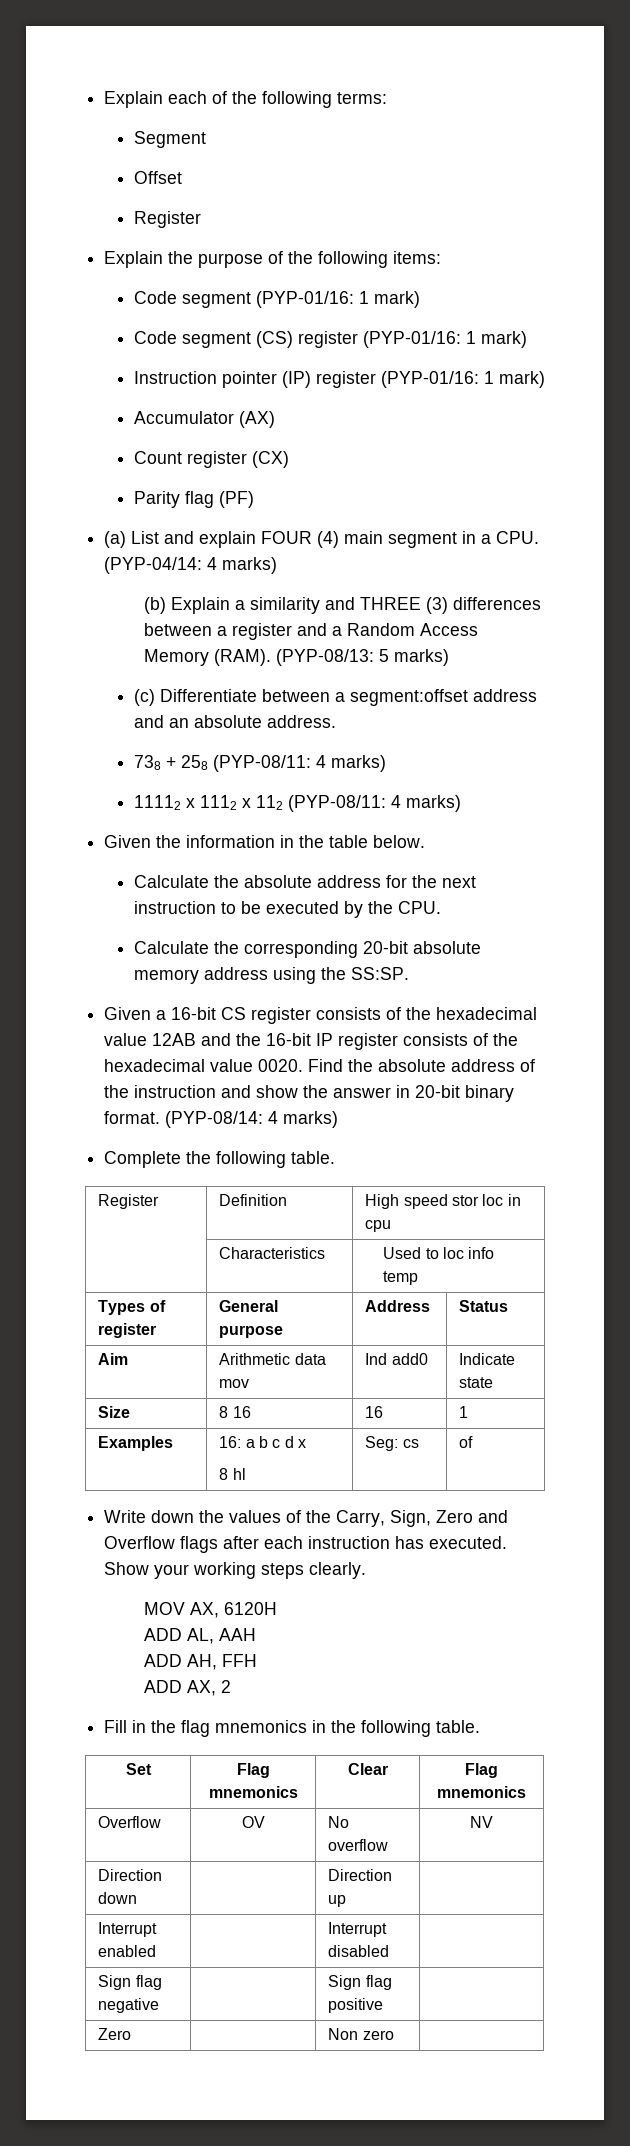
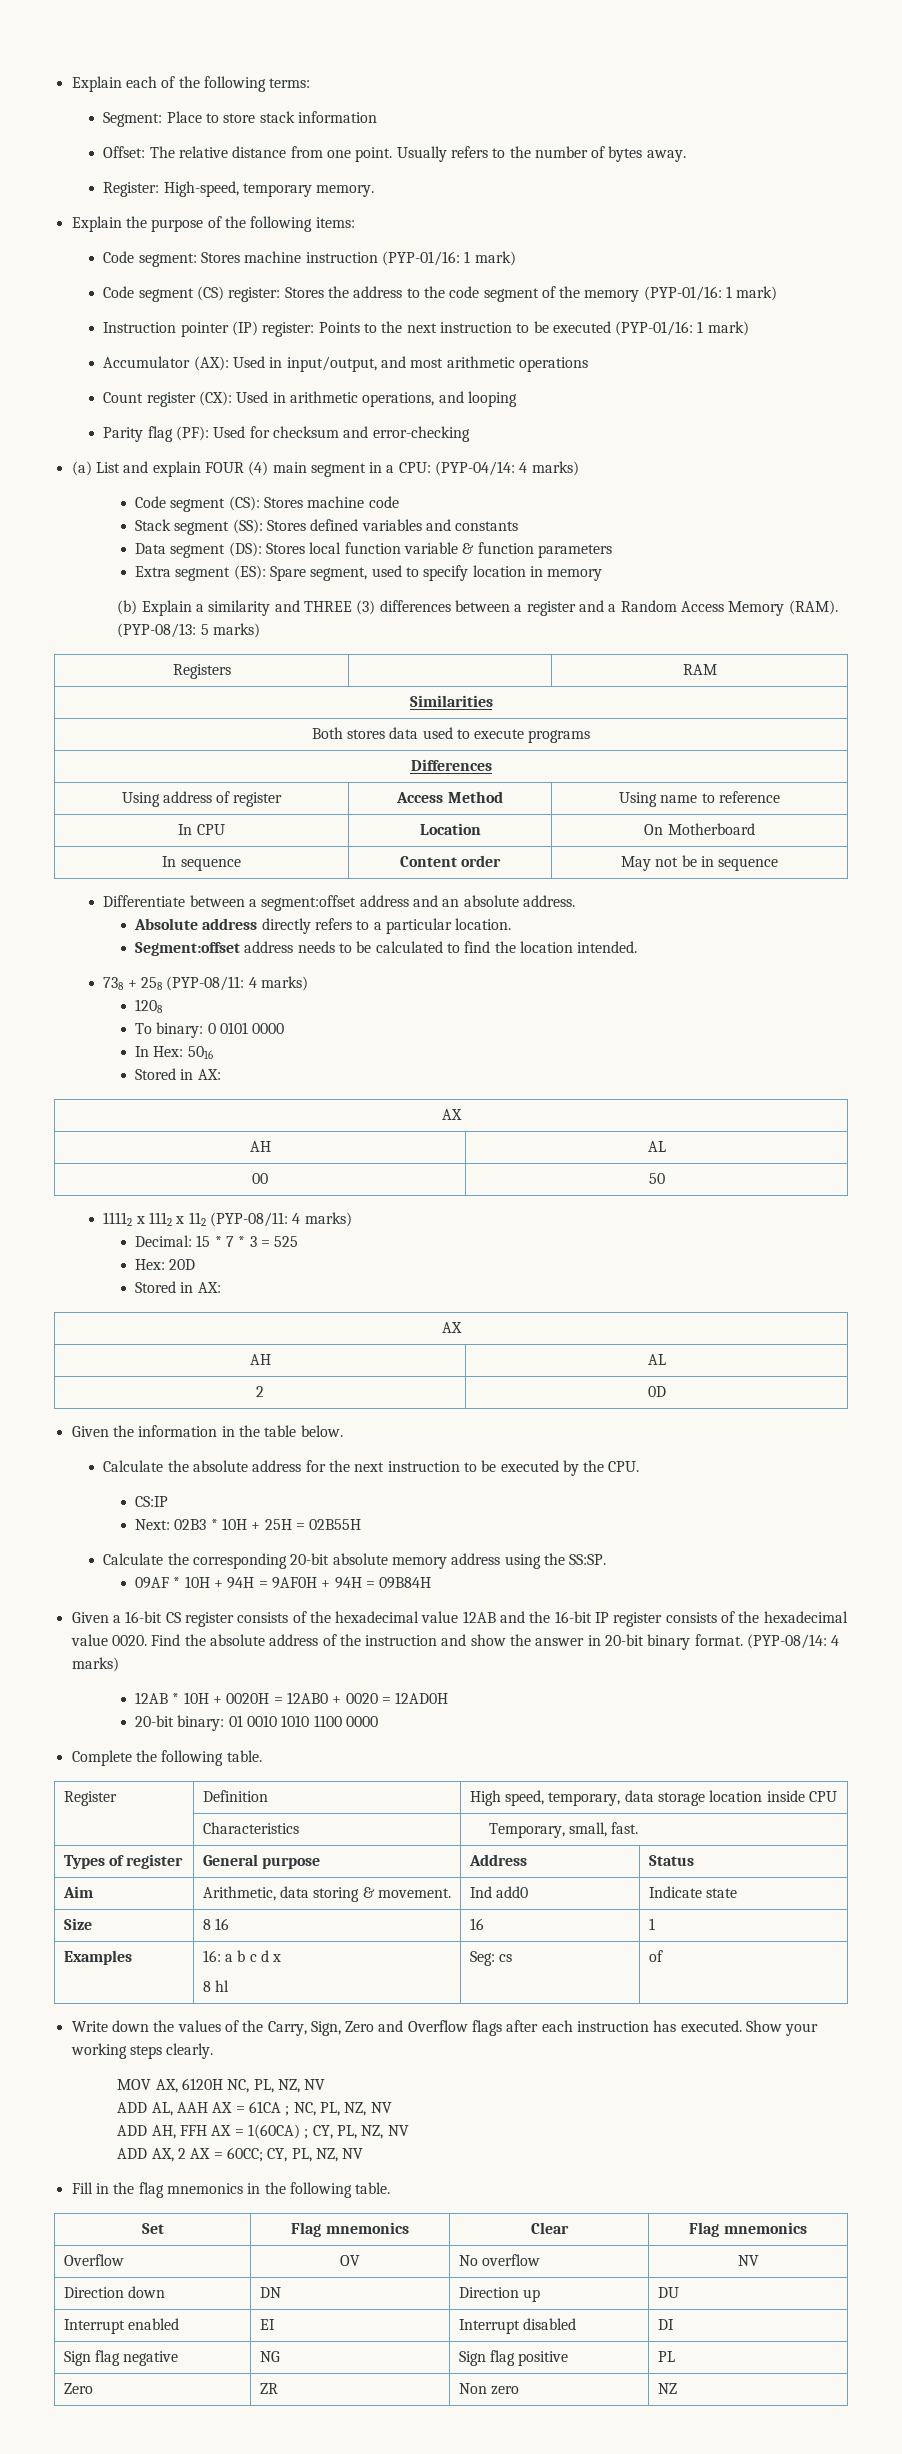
- Segment
- Offset
- Register
+ Segment: Place to store stack information
+ Offset: The relative distance from one point. Usually refers to the number of bytes away.
+ Register: High-speed, temporary memory.
- Code segment (PYP-01/16: 1 mark)
+ Code segment: Stores machine instruction (PYP-01/16: 1 mark)
- Code segment (CS) register (PYP-01/16: 1 mark)
+ Code segment (CS) register: Stores the address to the code segment of the memory (PYP-01/16: 1 mark)
- Instruction pointer (IP) register (PYP-01/16: 1 mark)
- Accumulator (AX)
- Count register (CX)
- Parity flag (PF)
+ Instruction pointer (IP) register: Points to the next instruction to be executed (PYP-01/16: 1 mark)
+ Accumulator (AX): Used in input/output, and most arithmetic operations
+ Count register (CX): Used in arithmetic operations, and looping
+ Parity flag (PF): Used for checksum and error-checking
- (a) List and explain FOUR (4) main segment in a CPU. (PYP-04/14: 4 marks)
+ (a) List and explain FOUR (4) main segment in a CPU: (PYP-04/14: 4 marks)
+ Code segment (CS): Stores machine code
+ Stack segment (SS): Stores defined variables and constants
+ Data segment (DS): Stores local function variable & function parameters
+ Extra segment (ES): Spare segment, used to specify location in memory
- (c) Differentiate between a segment:offset address and an absolute address.
+ Registers | | RAM
+ Similarities
+ Both stores data used to execute programs
+ Differences
+ Using address of register | Access Method | Using name to reference
+ In CPU | Location | On Motherboard
+ In sequence | Content order | May not be in sequence
+ Differentiate between a segment:offset address and an absolute address.
+ Absolute address directly refers to a particular location.
+ Segment:offset address needs to be calculated to find the location intended.
+ 1208
+ To binary: 0 0101 0000
+ In Hex: 5016
+ Stored in AX:
+ AX
+ AH | AL
+ 00 | 50
+ Decimal: 15 * 7 * 3 = 525
+ Hex: 20D
+ Stored in AX:
+ AX
+ AH | AL
+ 2 | 0D
+ CS:IP
+ Next: 02B3 * 10H + 25H = 02B55H
+ 09AF * 10H + 94H = 9AF0H + 94H = 09B84H
+ 12AB * 10H + 0020H = 12AB0 + 0020 = 12AD0H
+ 20-bit binary: 01 0010 1010 1100 0000
- Register | Definition | High speed stor loc in cpu
- | Characteristics | Used to loc info temp
+ Register | Definition | High speed, temporary, data storage location inside CPU
+ | Characteristics | Temporary, small, fast.
- Aim | Arithmetic data mov | Ind add0 | Indicate state
+ Aim | Arithmetic, data storing & movement. | Ind add0 | Indicate state
- MOV AX, 6120H
+ MOV AX, 6120H NC, PL, NZ, NV
- ADD AL, AAH
- ADD AH, FFH
- ADD AX, 2
+ ADD AL, AAH AX = 61CA ; NC, PL, NZ, NV
+ ADD AH, FFH AX = 1(60CA) ; CY, PL, NZ, NV
+ ADD AX, 2 AX = 60CC; CY, PL, NZ, NV
- Direction down | | Direction up |
+ Direction down | DN | Direction up | DU
- Interrupt enabled | | Interrupt disabled |
+ Interrupt enabled | EI | Interrupt disabled | DI
- Sign flag negative | | Sign flag positive |
+ Sign flag negative | NG | Sign flag positive | PL
- Zero | | Non zero |
+ Zero | ZR | Non zero | NZ

